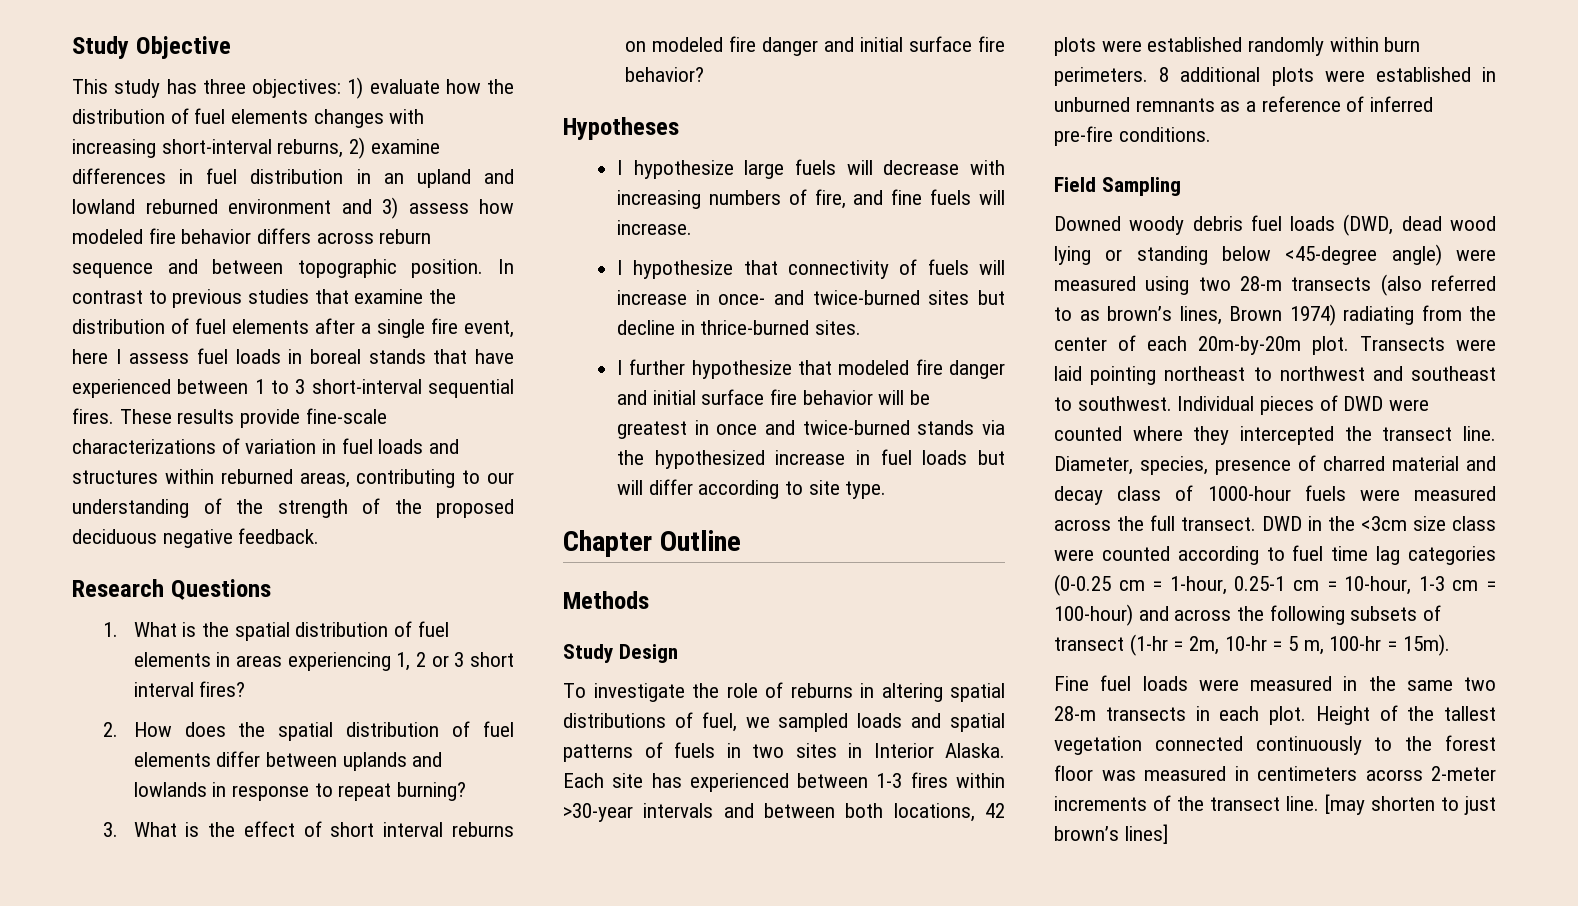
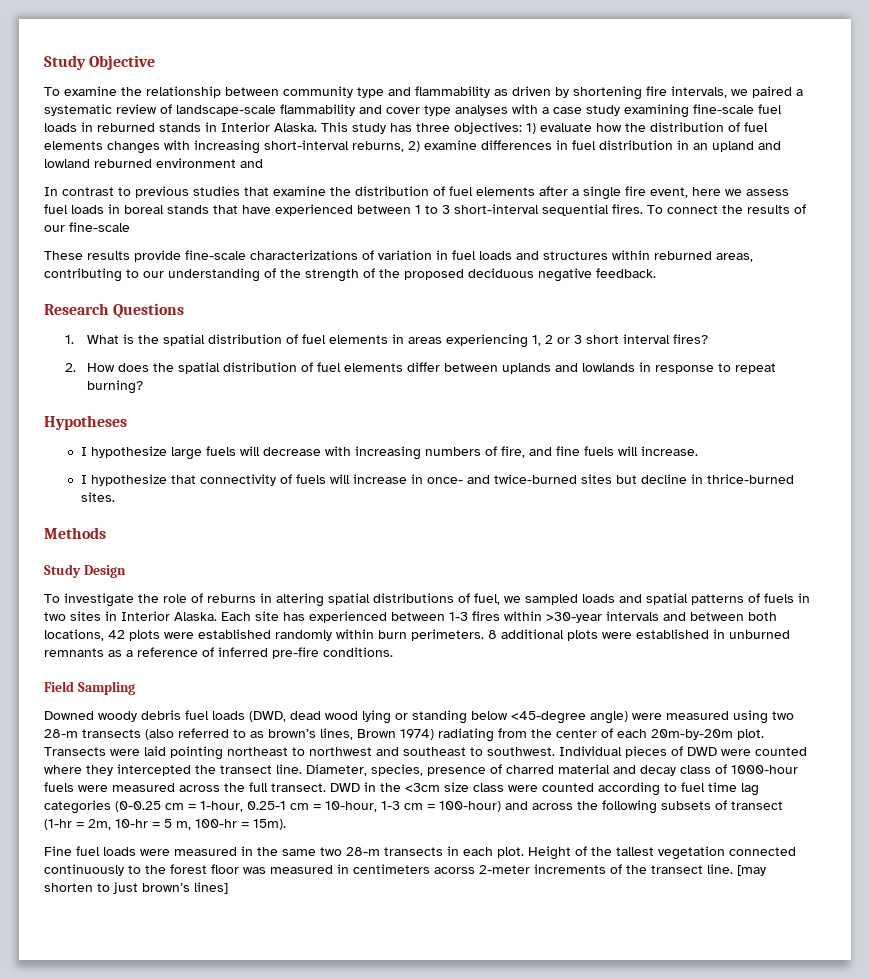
+ To examine the relationship between community type and flammability as driven by shortening fire intervals, we paired a systematic review of landscape-scale flammability and cover type analyses with a case study examining fine-scale fuel loads in reburned stands in Interior Alaska.
- 1) evaluate how the distribution of fuel elements changes with increasing short-interval reburns, 2) examine differences in fuel distribution in an upland and lowland reburned environment and 3) assess how modeled fire behavior differs across reburn sequence and between topographic position. In contrast to previous studies that examine the distribution of fuel elements after a single fire event, here I assess fuel loads in boreal stands that have experienced between 1 to 3 short-interval sequential fires. These results provide fine-scale characterizations of variation in fuel loads and structures within reburned areas, contributing to our understanding of the strength of the proposed deciduous negative feedback.
+ 1) evaluate how the distribution of fuel elements changes with increasing short-interval reburns, 2) examine differences in fuel distribution in an upland and lowland reburned environment and
+ In contrast to previous studies that examine the distribution of fuel elements after a single fire event, here we assess fuel loads in boreal stands that have experienced between 1 to 3 short-interval sequential fires. To connect the results of our fine-scale
+ These results provide fine-scale characterizations of variation in fuel loads and structures within reburned areas, contributing to our understanding of the strength of the proposed deciduous negative feedback.
- 3. What is the effect of short interval reburns on modeled fire danger and initial surface fire behavior?
- I further hypothesize that modeled fire danger and initial surface fire behavior will be greatest in once and twice-burned stands via the hypothesized increase in fuel loads but will differ according to site type.
- Chapter Outline

